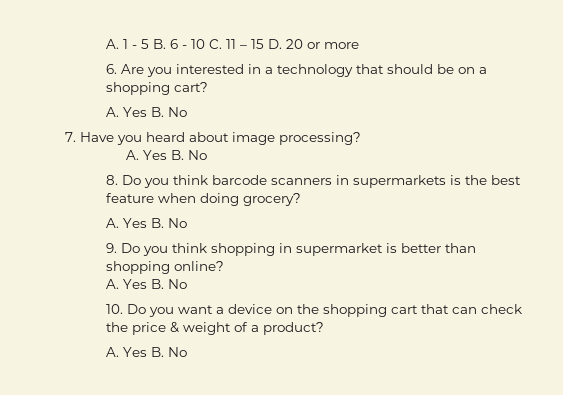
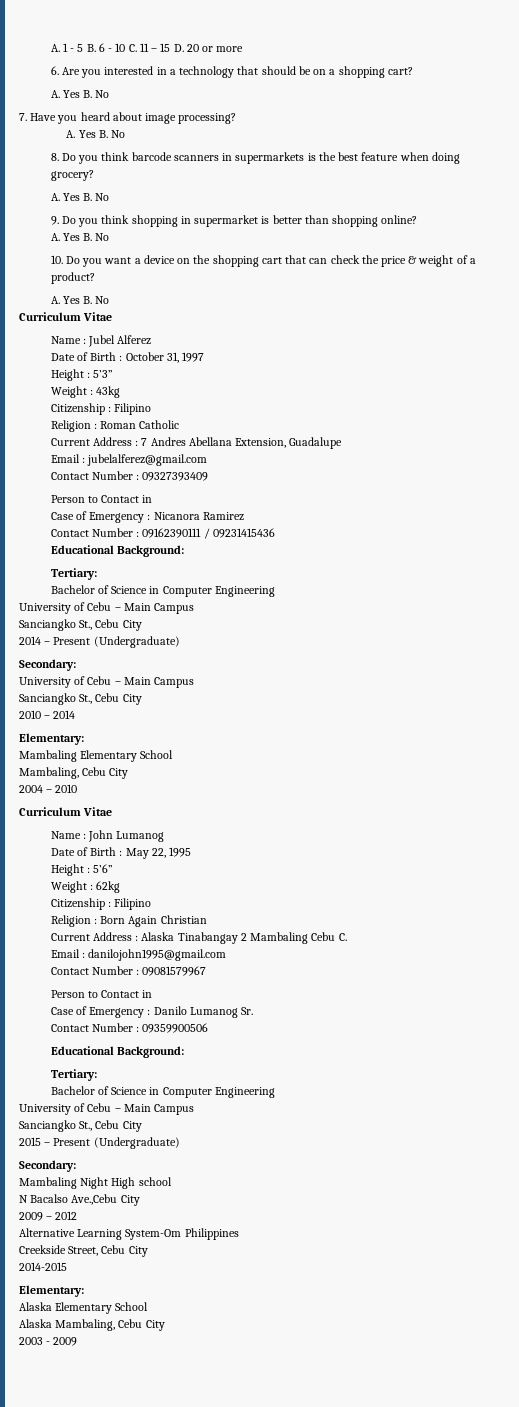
  10. Do you want a device on the shopping cart that can check the price & weight of a product?
  A. Yes B. No
+ Curriculum Vitae
+ Name : Jubel Alferez
+ Date of Birth : October 31, 1997
+ Height : 5’3”
+ Weight : 43kg
+ Citizenship : Filipino
+ Religion : Roman Catholic
+ Current Address : 7 Andres Abellana Extension, Guadalupe
+ Email : jubelalferez@gmail.com
+ Contact Number : 09327393409
+ Person to Contact in
+ Case of Emergency : Nicanora Ramirez
+ Contact Number : 09162390111 / 09231415436
+ Educational Background:
+ Tertiary:
+ Bachelor of Science in Computer Engineering
+ University of Cebu – Main Campus
+ Sanciangko St., Cebu City
+ 2014 – Present (Undergraduate)
+ Secondary:
+ University of Cebu – Main Campus
+ Sanciangko St., Cebu City
+ 2010 – 2014
+ Elementary:
+ Mambaling Elementary School
+ Mambaling, Cebu City
+ 2004 – 2010
+ Curriculum Vitae
+ Name : John Lumanog
+ Date of Birth : May 22, 1995
+ Height : 5’6”
+ Weight : 62kg
+ Citizenship : Filipino
+ Religion : Born Again Christian
+ Current Address : Alaska Tinabangay 2 Mambaling Cebu C.
+ Email : danilojohn1995@gmail.com
+ Contact Number : 09081579967
+ Person to Contact in
+ Case of Emergency : Danilo Lumanog Sr.
+ Contact Number : 09359900506
+ Educational Background:
+ Tertiary:
+ Bachelor of Science in Computer Engineering
+ University of Cebu – Main Campus
+ Sanciangko St., Cebu City
+ 2015 – Present (Undergraduate)
+ Secondary:
+ Mambaling Night High school
+ N Bacalso Ave.,Cebu City
+ 2009 – 2012
+ Alternative Learning System-Om Philippines
+ Creekside Street, Cebu City
+ 2014-2015
+ Elementary:
+ Alaska Elementary School
+ Alaska Mambaling, Cebu City
+ 2003 - 2009

